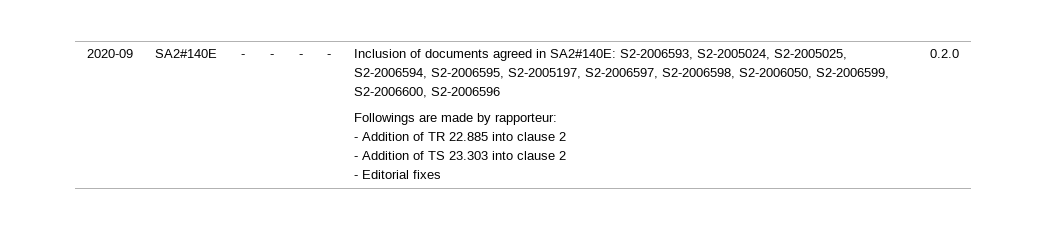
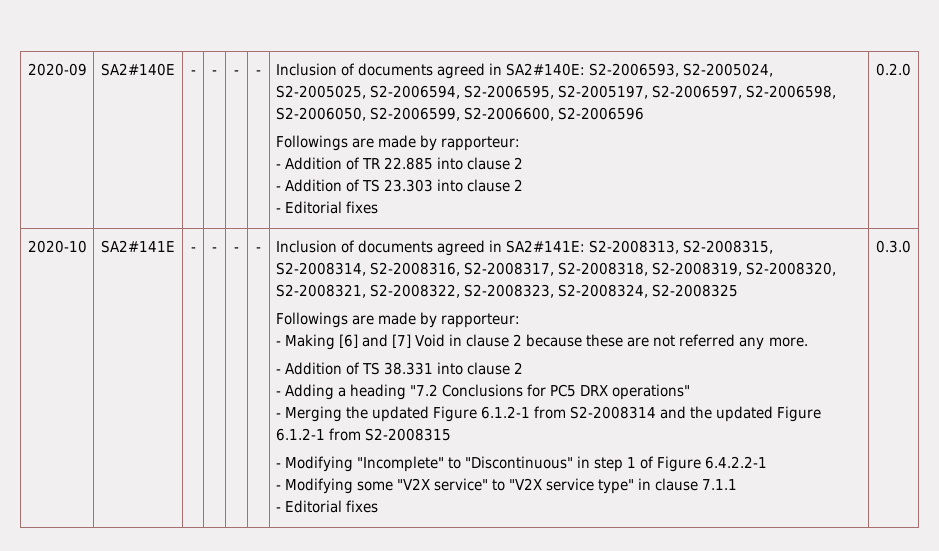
+ 2020-10 | SA2#141E | - | - | - | - | Inclusion of documents agreed in SA2#141E: S2-2008313, S2-2008315, S2-2008314, S2-2008316, S2-2008317, S2-2008318, S2-2008319, S2-2008320, S2-2008321, S2-2008322, S2-2008323, S2-2008324, S2-2008325
+ Followings are made by rapporteur:
+ - Making [6] and [7] Void in clause 2 because these are not referred any more.
+ - Addition of TS 38.331 into clause 2
+ - Adding a heading "7.2 Conclusions for PC5 DRX operations"
+ - Merging the updated Figure 6.1.2-1 from S2-2008314 and the updated Figure 6.1.2-1 from S2-2008315
+ - Modifying "Incomplete" to "Discontinuous" in step 1 of Figure 6.4.2.2-1
+ - Modifying some "V2X service" to "V2X service type" in clause 7.1.1
+ - Editorial fixes | 0.3.0

